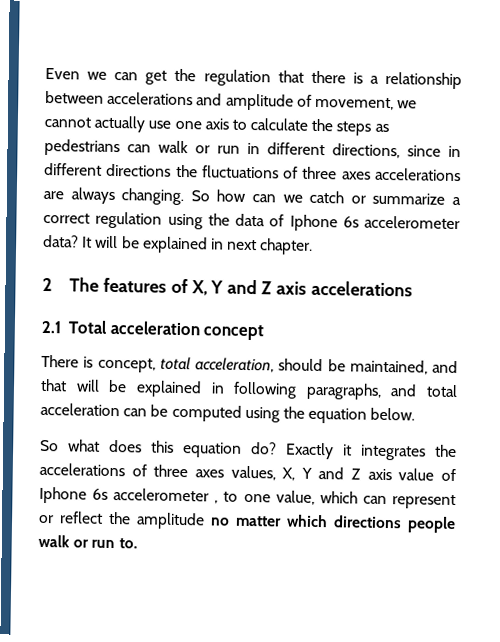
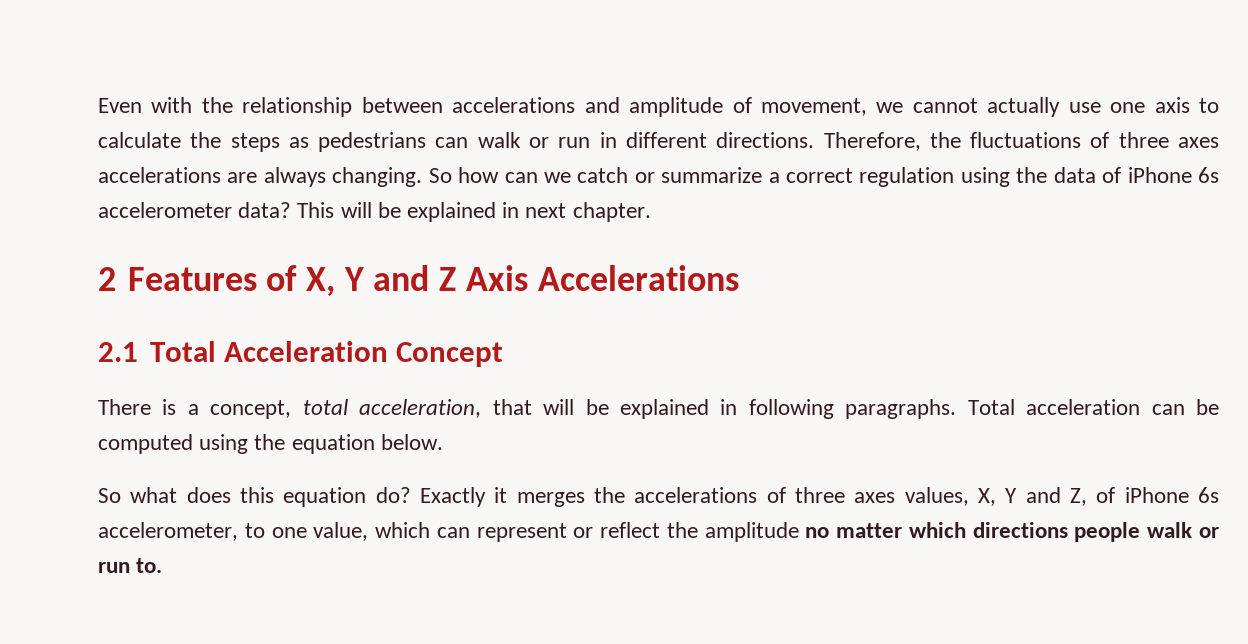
- Even we can get the regulation that there is a relationship between accelerations and amplitude of movement, we cannot actually use one axis to calculate the steps as pedestrians can walk or run in different directions, since in different directions the fluctuations of three axes accelerations are always changing.
+ Even with the relationship between accelerations and amplitude of movement, we cannot actually use one axis to calculate the steps as pedestrians can walk or run in different directions. Therefore, the fluctuations of three axes accelerations are always changing.
- So how can we catch or summarize a correct regulation using the data of Iphone 6s accelerometer data?
+ So how can we catch or summarize a correct regulation using the data of iPhone 6s accelerometer data?
- It will be explained in next chapter.
+ This will be explained in next chapter.
- 2 The features of X, Y and Z axis accelerations
+ 2 Features of X, Y and Z Axis Accelerations
- 2.1 Total acceleration concept
+ 2.1 Total Acceleration Concept
- There is concept, total acceleration, should be maintained, and that will be explained in following paragraphs, and total acceleration can be computed using the equation below.
+ There is a concept, total acceleration, that will be explained in following paragraphs. Total acceleration can be computed using the equation below.
- Exactly it integrates the accelerations of three axes values, X, Y and Z axis value of Iphone 6s accelerometer , to one value, which can represent or reflect the amplitude no matter which directions people walk or run to.
+ Exactly it merges the accelerations of three axes values, X, Y and Z, of iPhone 6s accelerometer, to one value, which can represent or reflect the amplitude no matter which directions people walk or run to.

